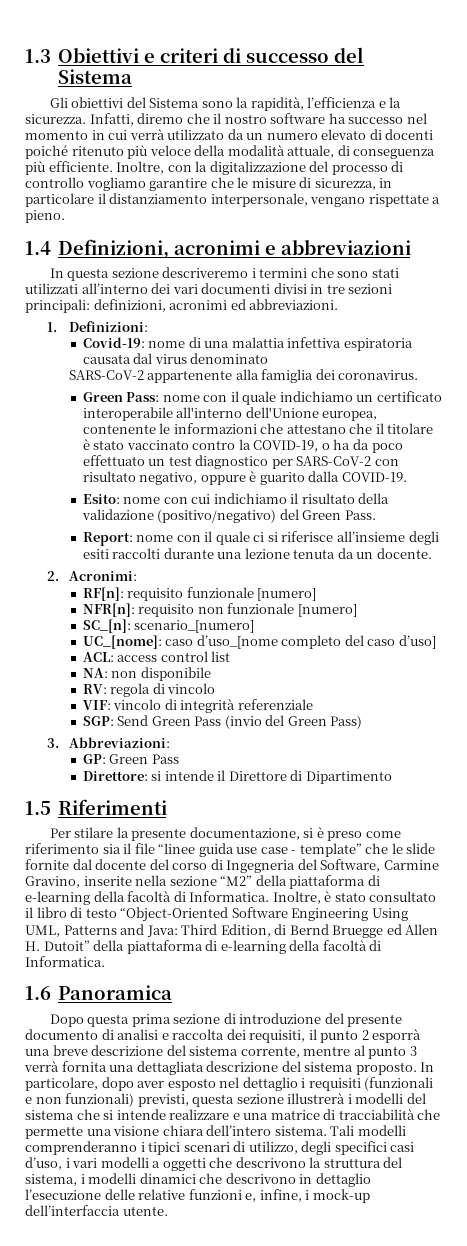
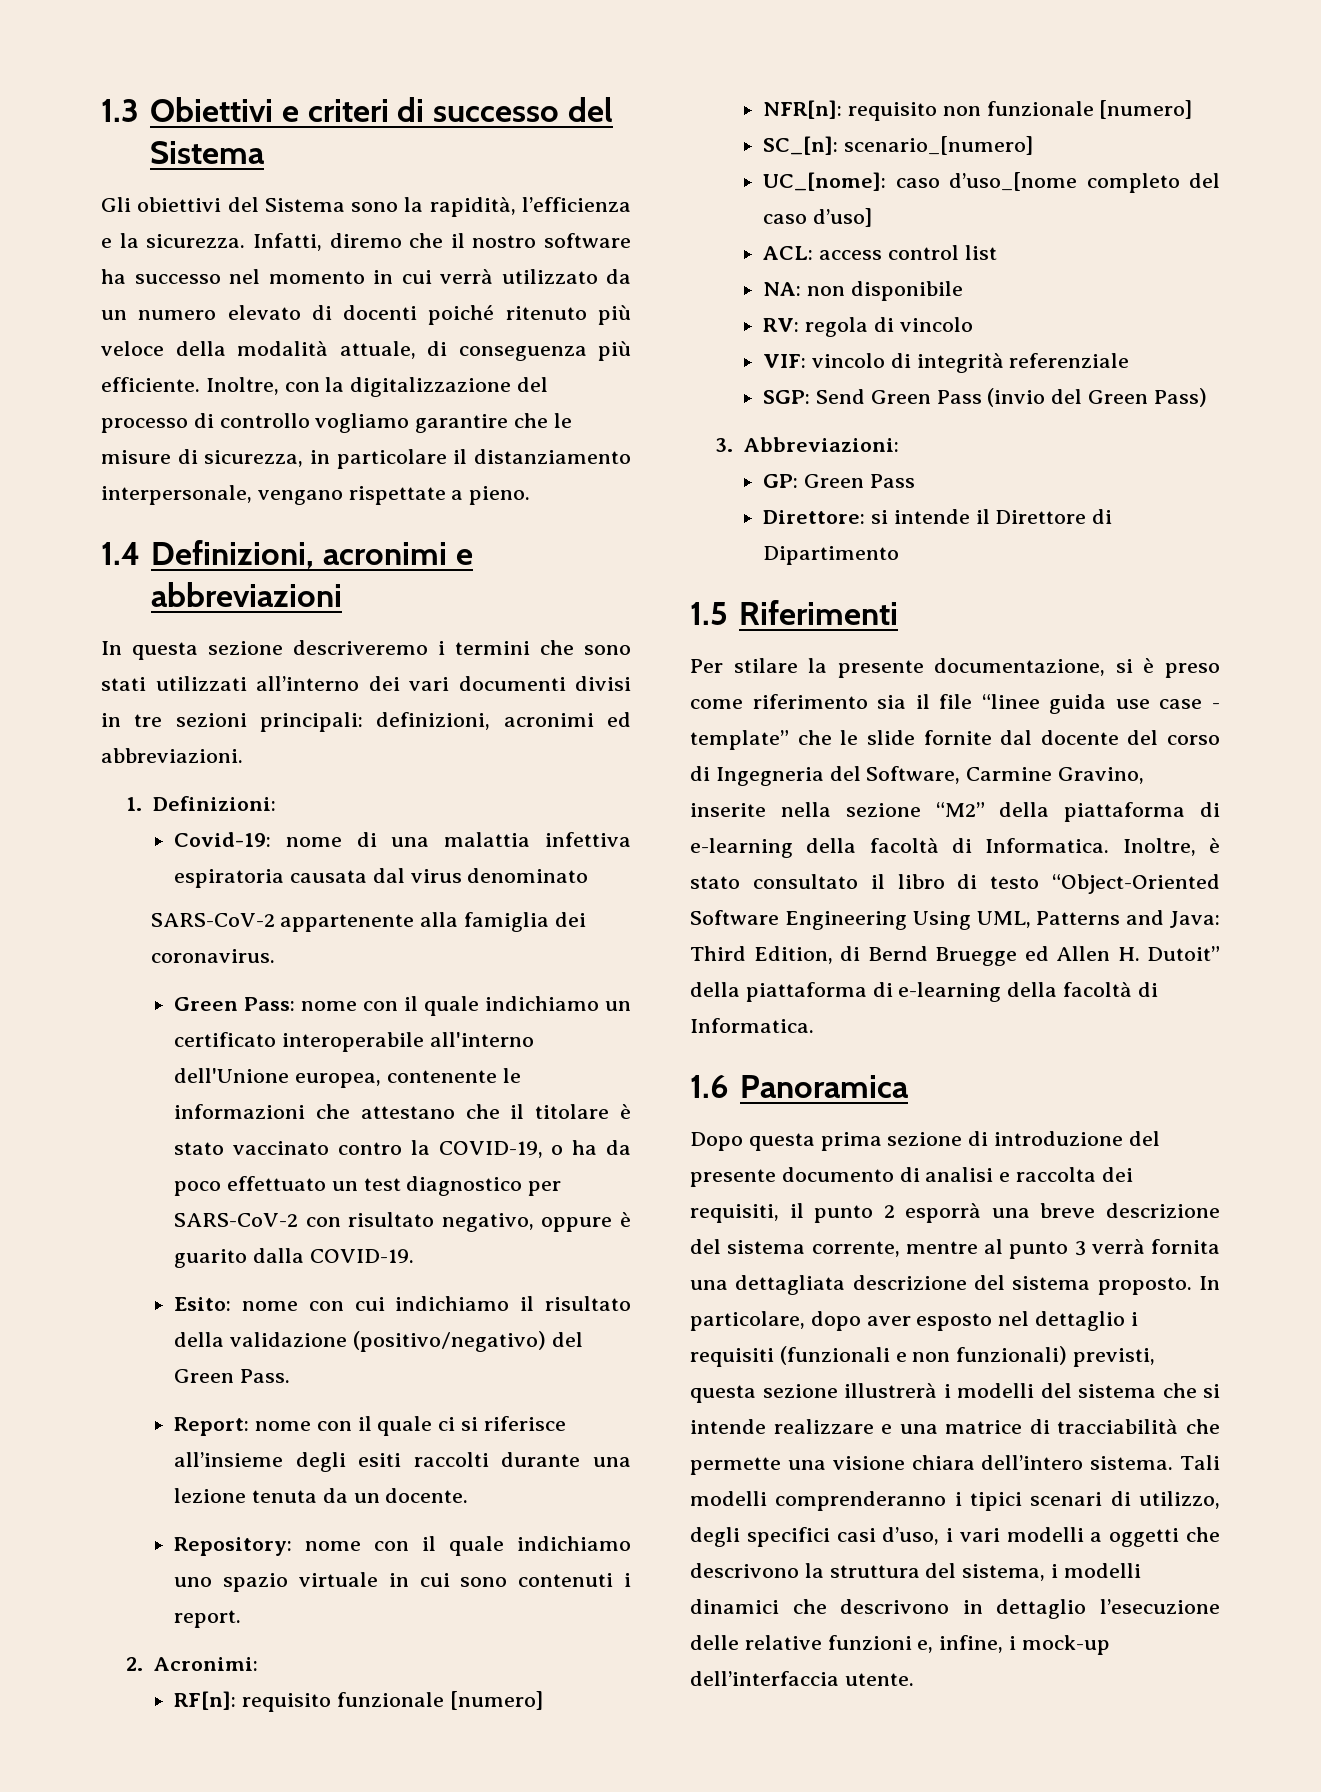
+ Repository: nome con il quale indichiamo uno spazio virtuale in cui sono contenuti i report.

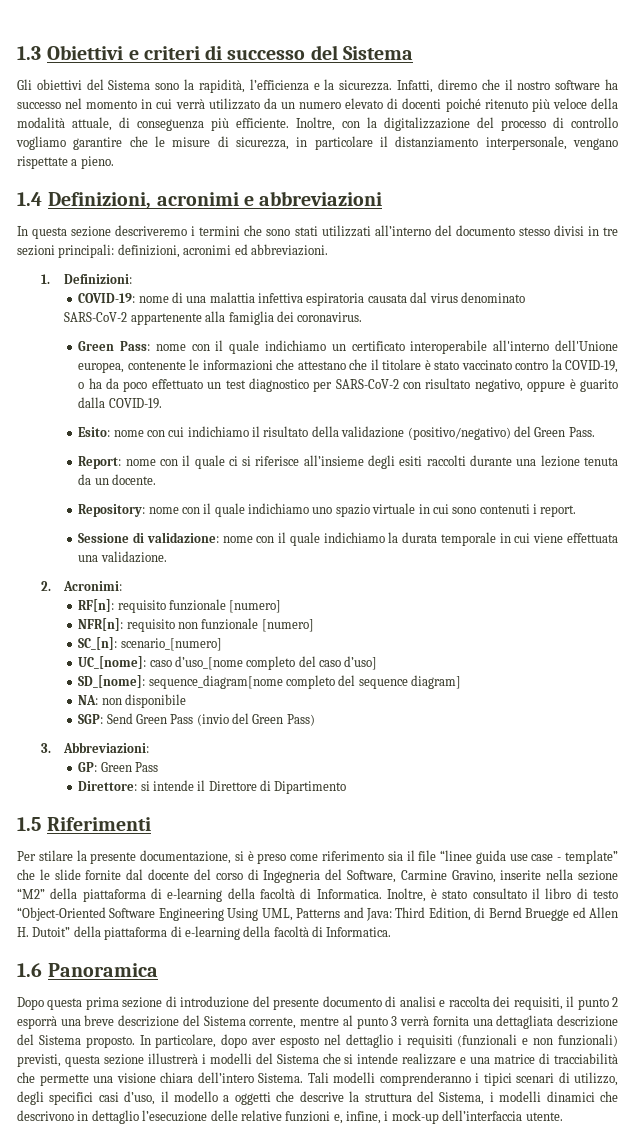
- In questa sezione descriveremo i termini che sono stati utilizzati all’interno dei vari documenti divisi in tre sezioni principali: definizioni, acronimi ed abbreviazioni.
+ In questa sezione descriveremo i termini che sono stati utilizzati all’interno del documento stesso divisi in tre sezioni principali: definizioni, acronimi ed abbreviazioni.
- Covid-19: nome di una malattia infettiva espiratoria causata dal virus denominato
+ COVID-19: nome di una malattia infettiva espiratoria causata dal virus denominato
+ Sessione di validazione: nome con il quale indichiamo la durata temporale in cui viene effettuata una validazione.
- ACL: access control list
+ SD_[nome]: sequence_diagram[nome completo del sequence diagram]
  NA: non disponibile
- RV: regola di vincolo
- VIF: vincolo di integrità referenziale
- Dopo questa prima sezione di introduzione del presente documento di analisi e raccolta dei requisiti, il punto 2 esporrà una breve descrizione del sistema corrente, mentre al punto 3 verrà fornita una dettagliata descrizione del sistema proposto.
+ Dopo questa prima sezione di introduzione del presente documento di analisi e raccolta dei requisiti, il punto 2 esporrà una breve descrizione del Sistema corrente, mentre al punto 3 verrà fornita una dettagliata descrizione del Sistema proposto.
- In particolare, dopo aver esposto nel dettaglio i requisiti (funzionali e non funzionali) previsti, questa sezione illustrerà i modelli del sistema che si intende realizzare e una matrice di tracciabilità che permette una visione chiara dell’intero sistema.
+ In particolare, dopo aver esposto nel dettaglio i requisiti (funzionali e non funzionali) previsti, questa sezione illustrerà i modelli del Sistema che si intende realizzare e una matrice di tracciabilità che permette una visione chiara dell’intero Sistema.
- Tali modelli comprenderanno i tipici scenari di utilizzo, degli specifici casi d’uso, i vari modelli a oggetti che descrivono la struttura del sistema, i modelli dinamici che descrivono in dettaglio l’esecuzione delle relative funzioni e, infine, i mock-up dell’interfaccia utente.
+ Tali modelli comprenderanno i tipici scenari di utilizzo, degli specifici casi d’uso, il modello a oggetti che descrive la struttura del Sistema, i modelli dinamici che descrivono in dettaglio l’esecuzione delle relative funzioni e, infine, i mock-up dell’interfaccia utente.

